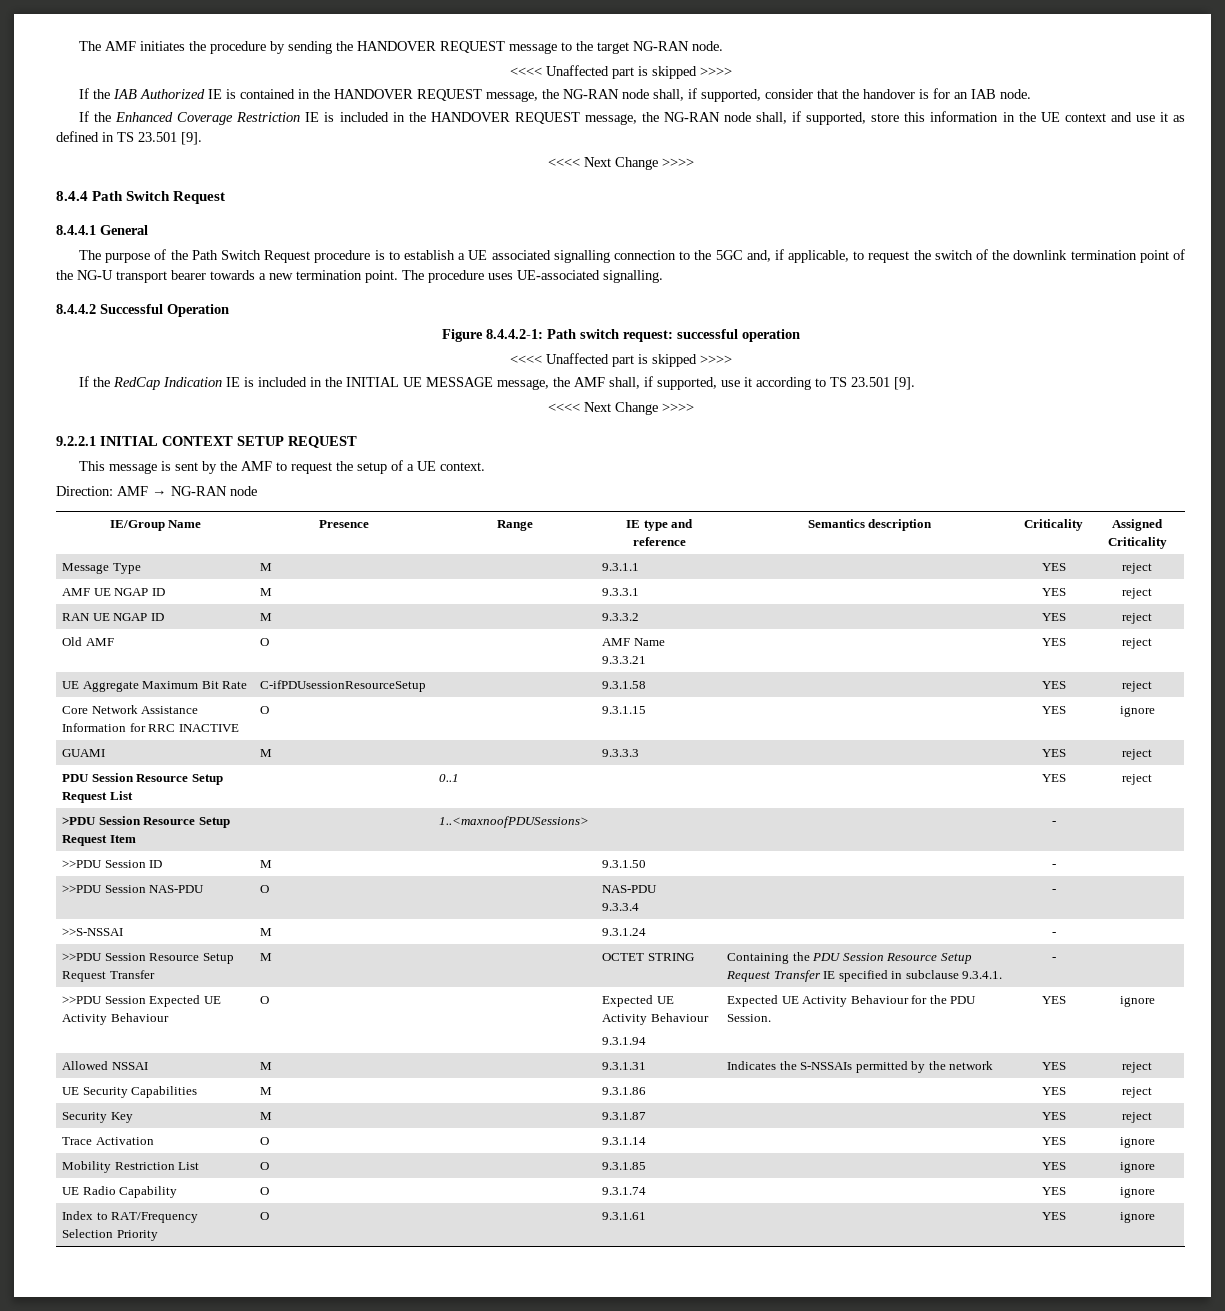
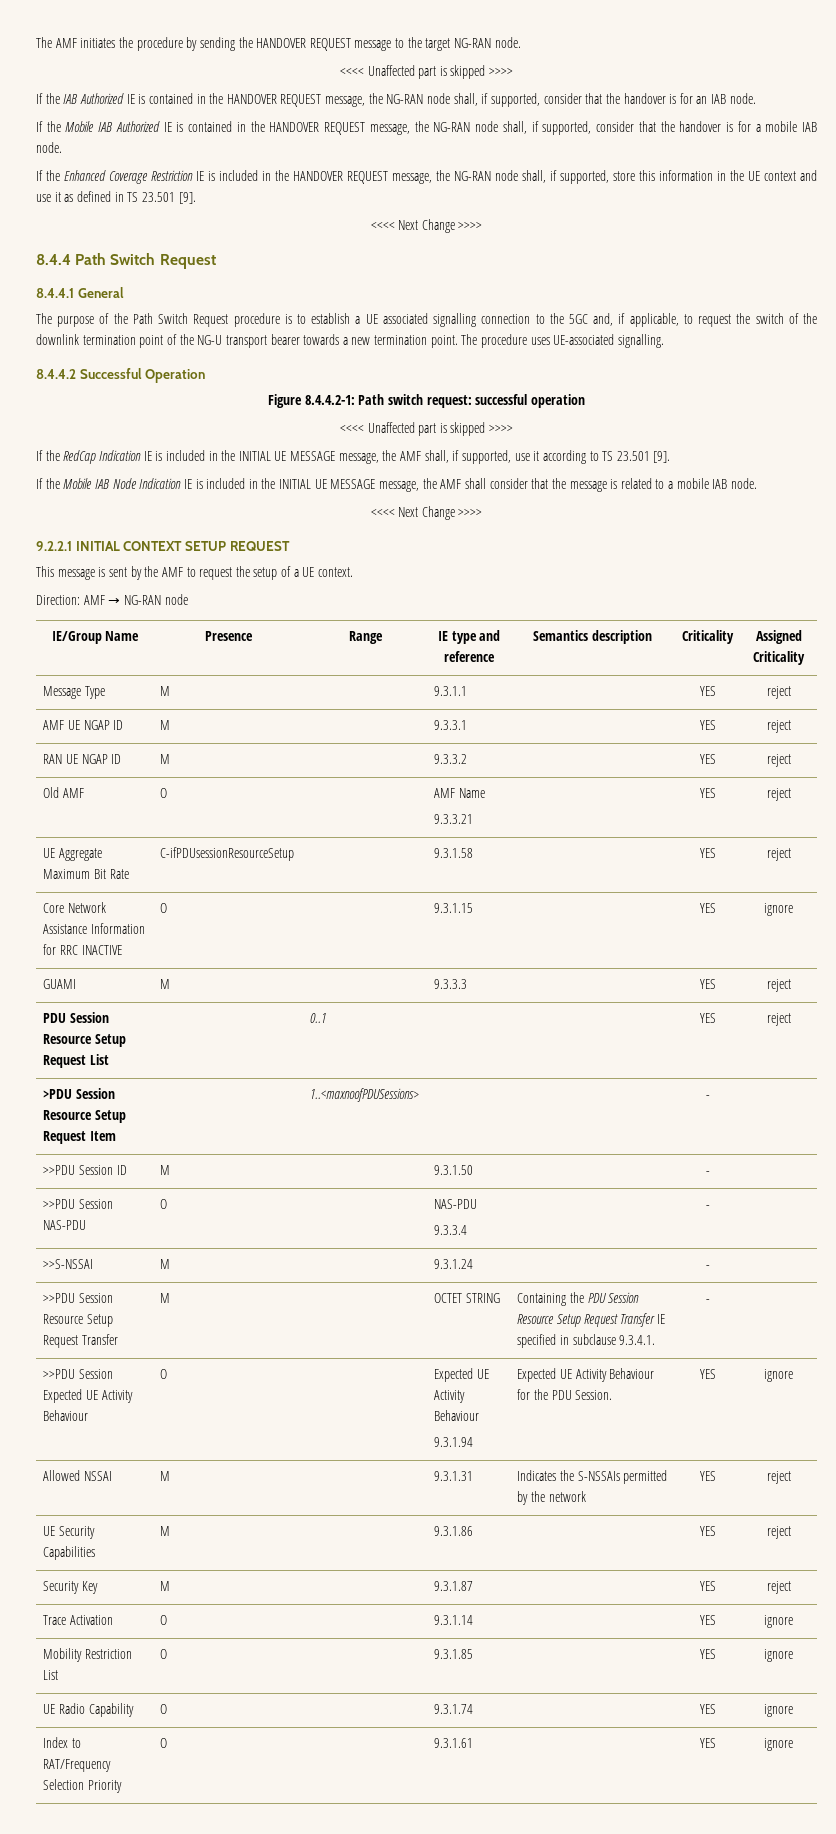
+ If the Mobile IAB Authorized IE is contained in the HANDOVER REQUEST message, the NG-RAN node shall, if supported, consider that the handover is for a mobile IAB node.
+ If the Mobile IAB Node Indication IE is included in the INITIAL UE MESSAGE message, the AMF shall consider that the message is related to a mobile IAB node.

